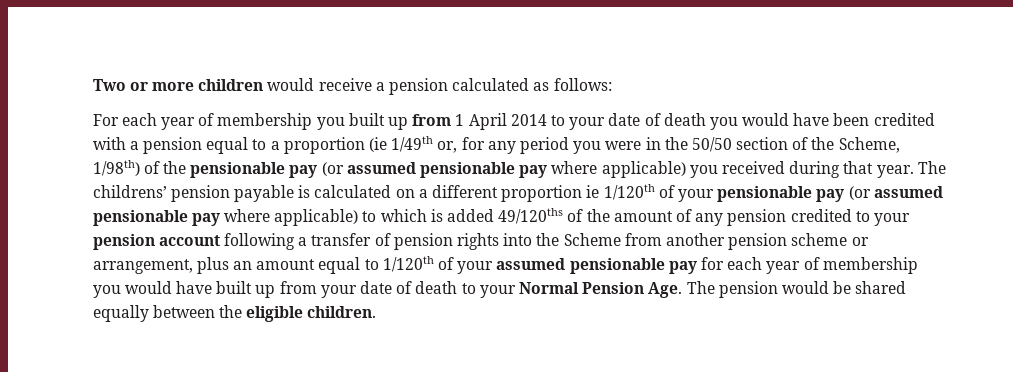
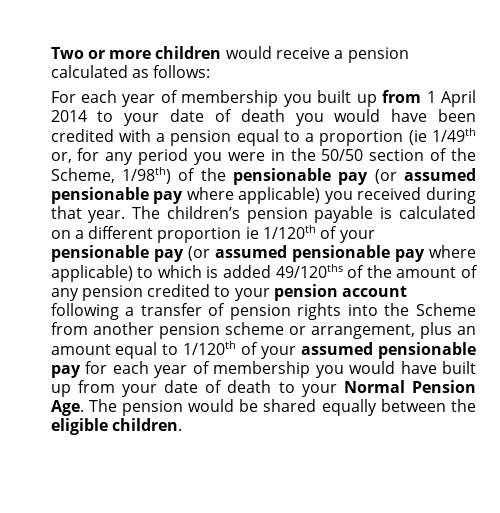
- The childrens’ pension payable is calculated on a different proportion ie 1/120th of your pensionable pay (or assumed pensionable pay where applicable) to which is added 49/120ths of the amount of any pension credited to your pension account following a transfer of pension rights into the Scheme from another pension scheme or arrangement, plus an amount equal to 1/120th of your assumed pensionable pay for each year of membership you would have built up from your date of death to your Normal Pension Age. The pension would be shared equally between the eligible children.
+ The children’s pension payable is calculated on a different proportion ie 1/120th of your pensionable pay (or assumed pensionable pay where applicable) to which is added 49/120ths of the amount of any pension credited to your pension account following a transfer of pension rights into the Scheme from another pension scheme or arrangement, plus an amount equal to 1/120th of your assumed pensionable pay for each year of membership you would have built up from your date of death to your Normal Pension Age. The pension would be shared equally between the eligible children.

